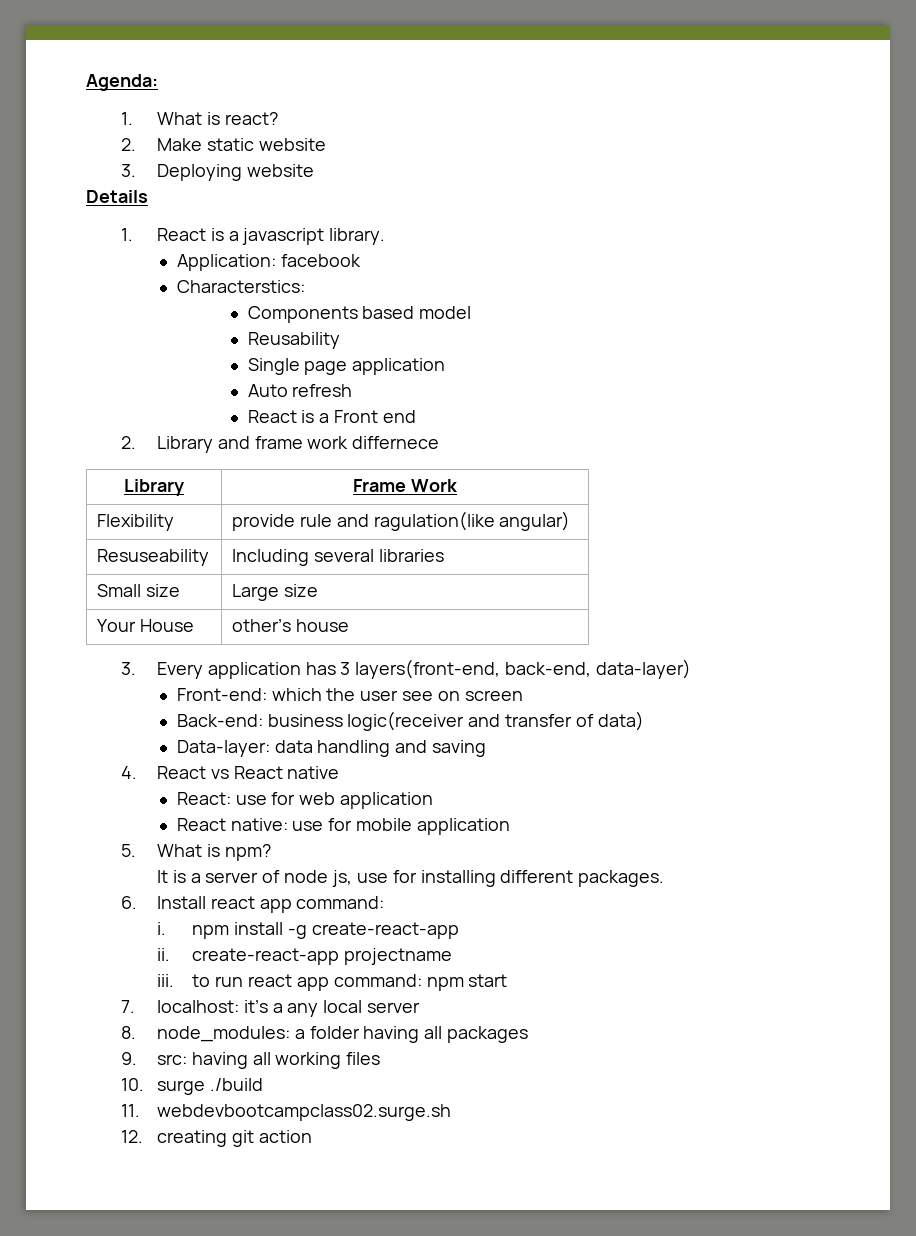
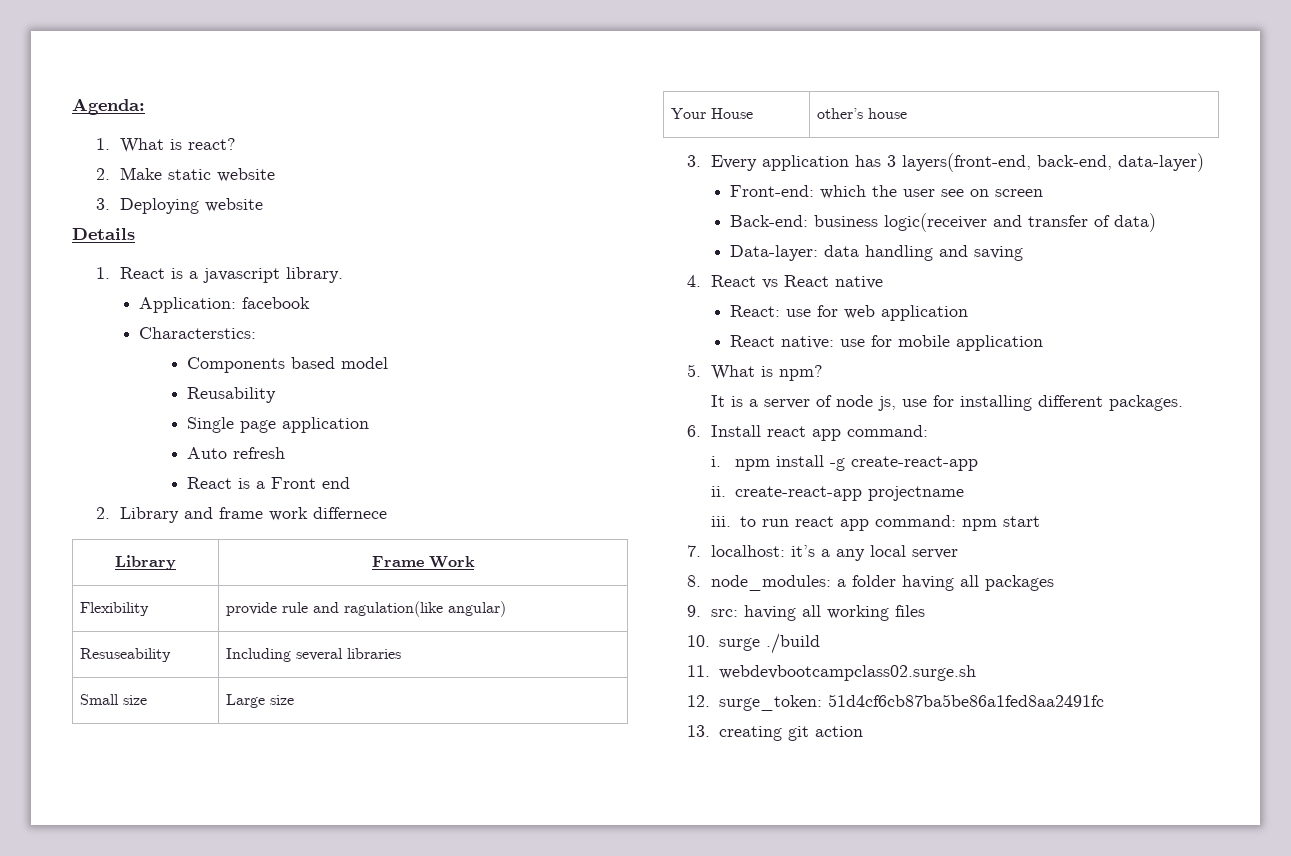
- 12. creating git action
+ 12. surge_token: 51d4cf6cb87ba5be86a1fed8aa2491fc
+ 13. creating git action

